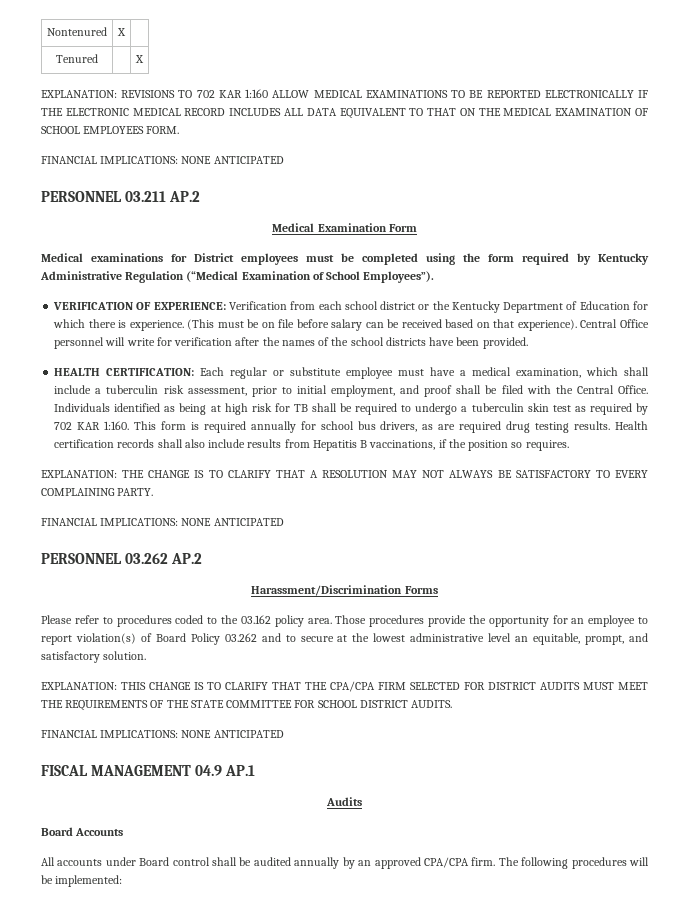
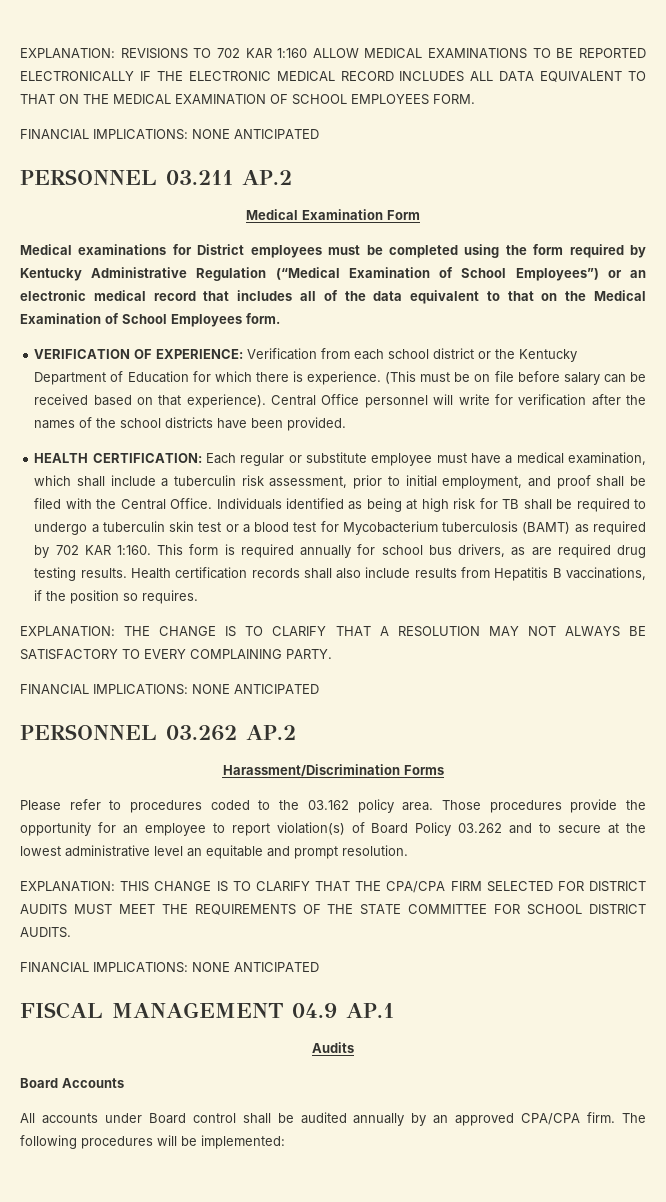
- Nontenured | X |
- Tenured | | X
- Medical examinations for District employees must be completed using the form required by Kentucky Administrative Regulation (“Medical Examination of School Employees”).
+ Medical examinations for District employees must be completed using the form required by Kentucky Administrative Regulation (“Medical Examination of School Employees”) or an electronic medical record that includes all of the data equivalent to that on the Medical Examination of School Employees form.
- Individuals identified as being at high risk for TB shall be required to undergo a tuberculin skin test as required by 702 KAR 1:160.
+ Individuals identified as being at high risk for TB shall be required to undergo a tuberculin skin test or a blood test for Mycobacterium tuberculosis (BAMT) as required by 702 KAR 1:160.
- Those procedures provide the opportunity for an employee to report violation(s) of Board Policy 03.262 and to secure at the lowest administrative level an equitable, prompt, and satisfactory solution.
+ Those procedures provide the opportunity for an employee to report violation(s) of Board Policy 03.262 and to secure at the lowest administrative level an equitable and prompt resolution.

